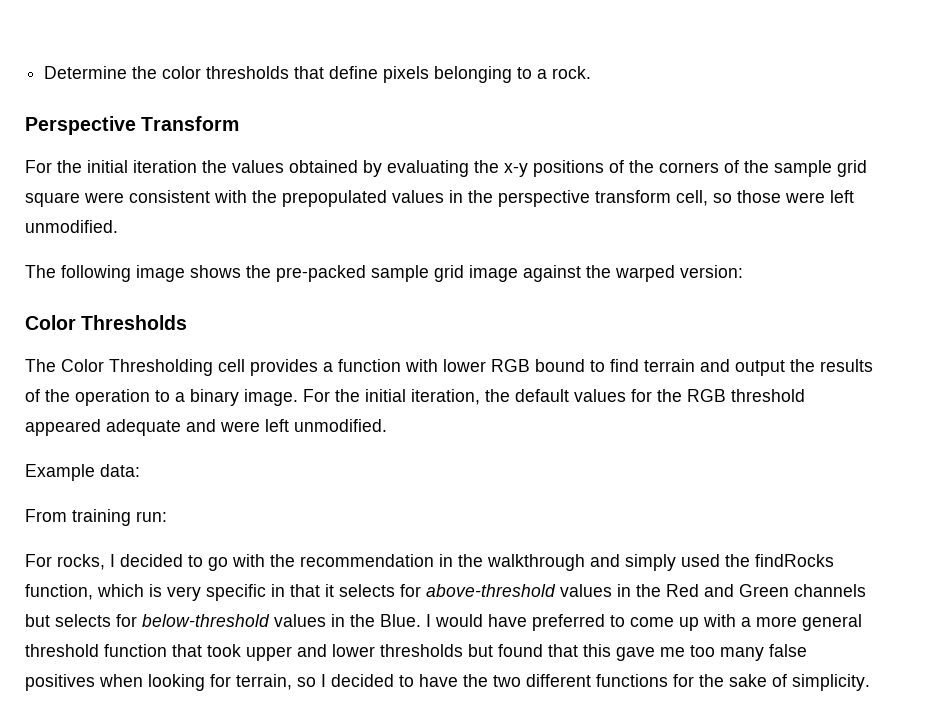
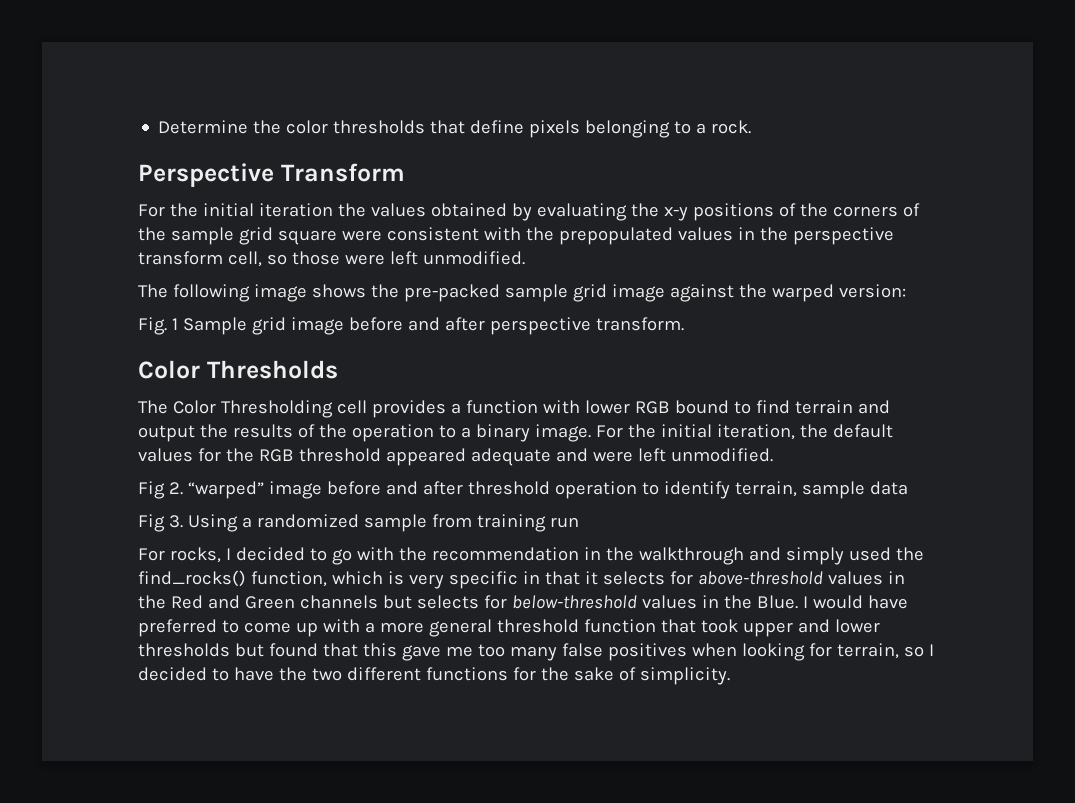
+ Fig. 1 Sample grid image before and after perspective transform.
- Example data:
- From training run:
+ Fig 2. “warped” image before and after threshold operation to identify terrain, sample data
+ Fig 3. Using a randomized sample from training run
- For rocks, I decided to go with the recommendation in the walkthrough and simply used the findRocks function, which is very specific in that it selects for above-threshold values in the Red and Green channels but selects for below-threshold values in the Blue.
+ For rocks, I decided to go with the recommendation in the walkthrough and simply used the find_rocks() function, which is very specific in that it selects for above-threshold values in the Red and Green channels but selects for below-threshold values in the Blue.

